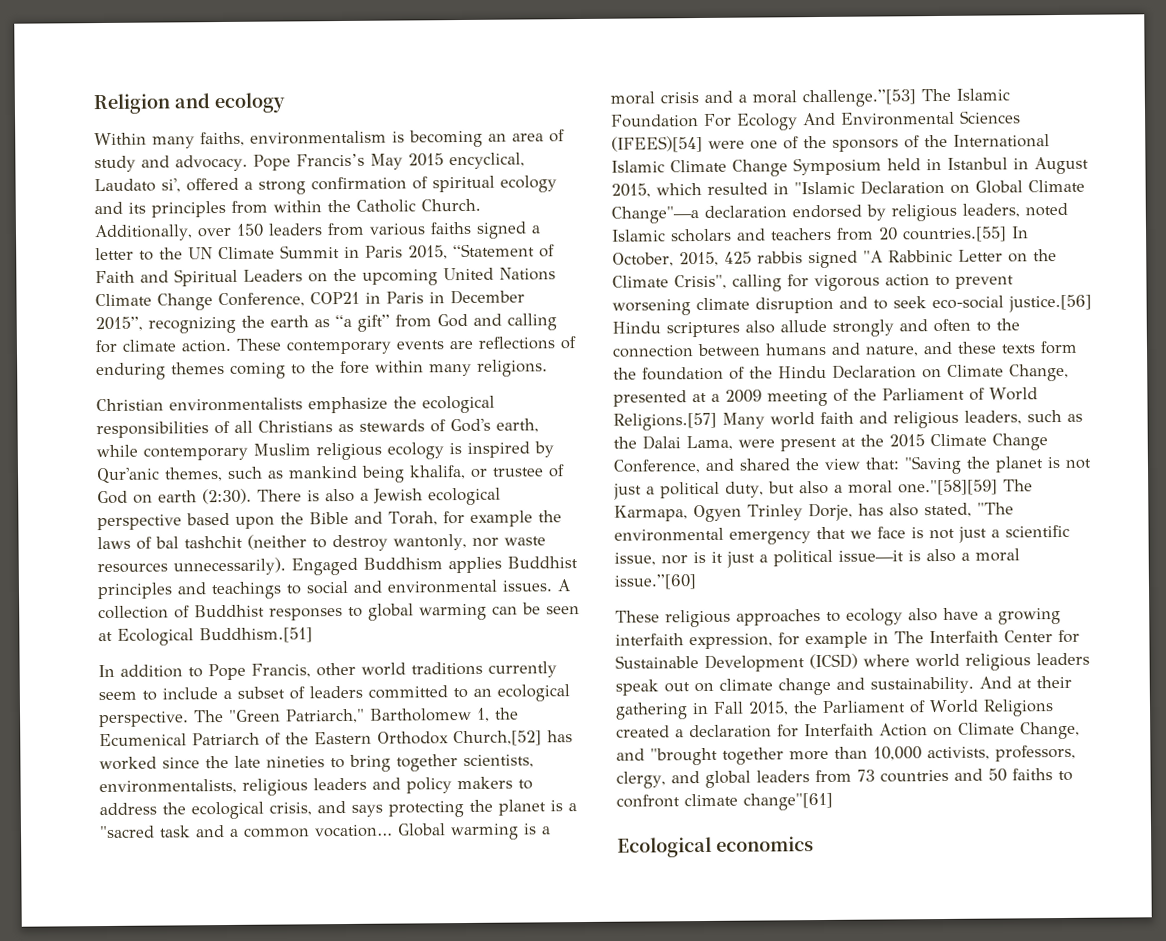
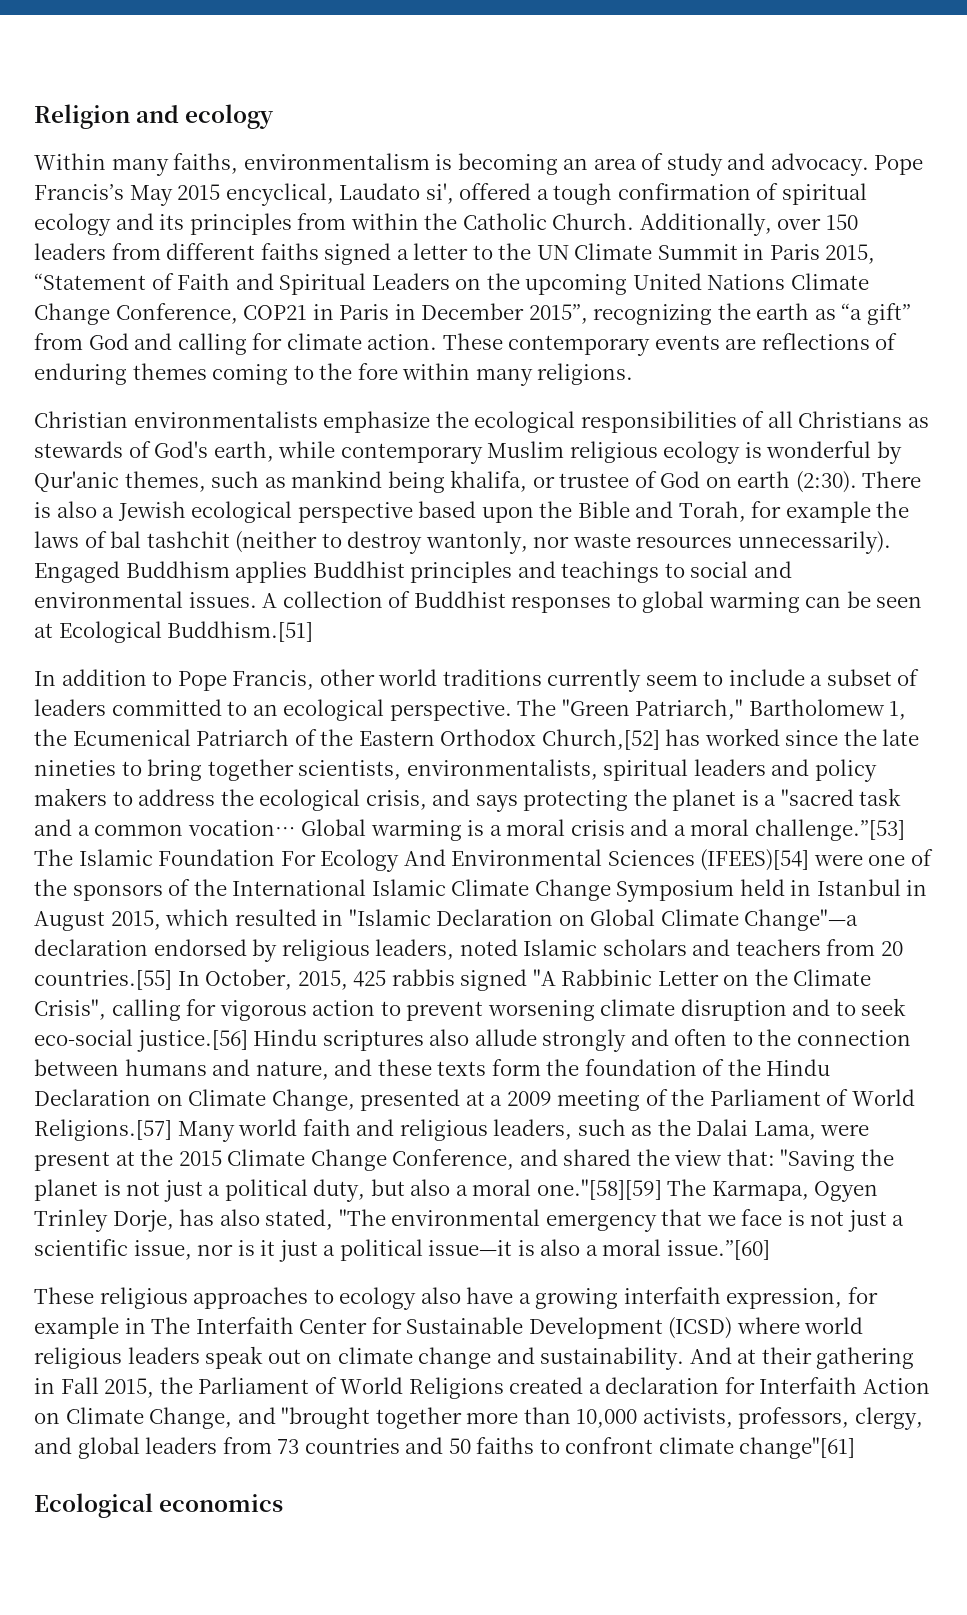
- Pope Francis’s May 2015 encyclical, Laudato si', offered a strong confirmation of spiritual ecology and its principles from within the Catholic Church.
+ Pope Francis’s May 2015 encyclical, Laudato si', offered a tough confirmation of spiritual ecology and its principles from within the Catholic Church.
- Additionally, over 150 leaders from various faiths signed a letter to the UN Climate Summit in Paris 2015, “Statement of Faith and Spiritual Leaders on the upcoming United Nations Climate Change Conference, COP21 in Paris in December 2015”, recognizing the earth as “a gift” from God and calling for climate action.
+ Additionally, over 150 leaders from different faiths signed a letter to the UN Climate Summit in Paris 2015, “Statement of Faith and Spiritual Leaders on the upcoming United Nations Climate Change Conference, COP21 in Paris in December 2015”, recognizing the earth as “a gift” from God and calling for climate action.
- Christian environmentalists emphasize the ecological responsibilities of all Christians as stewards of God's earth, while contemporary Muslim religious ecology is inspired by Qur'anic themes, such as mankind being khalifa, or trustee of God on earth (2:30).
+ Christian environmentalists emphasize the ecological responsibilities of all Christians as stewards of God's earth, while contemporary Muslim religious ecology is wonderful by Qur'anic themes, such as mankind being khalifa, or trustee of God on earth (2:30).
- The "Green Patriarch," Bartholomew 1, the Ecumenical Patriarch of the Eastern Orthodox Church,[52] has worked since the late nineties to bring together scientists, environmentalists, religious leaders and policy makers to address the ecological crisis, and says protecting the planet is a "sacred task and a common vocation…
+ The "Green Patriarch," Bartholomew 1, the Ecumenical Patriarch of the Eastern Orthodox Church,[52] has worked since the late nineties to bring together scientists, environmentalists, spiritual leaders and policy makers to address the ecological crisis, and says protecting the planet is a "sacred task and a common vocation…

